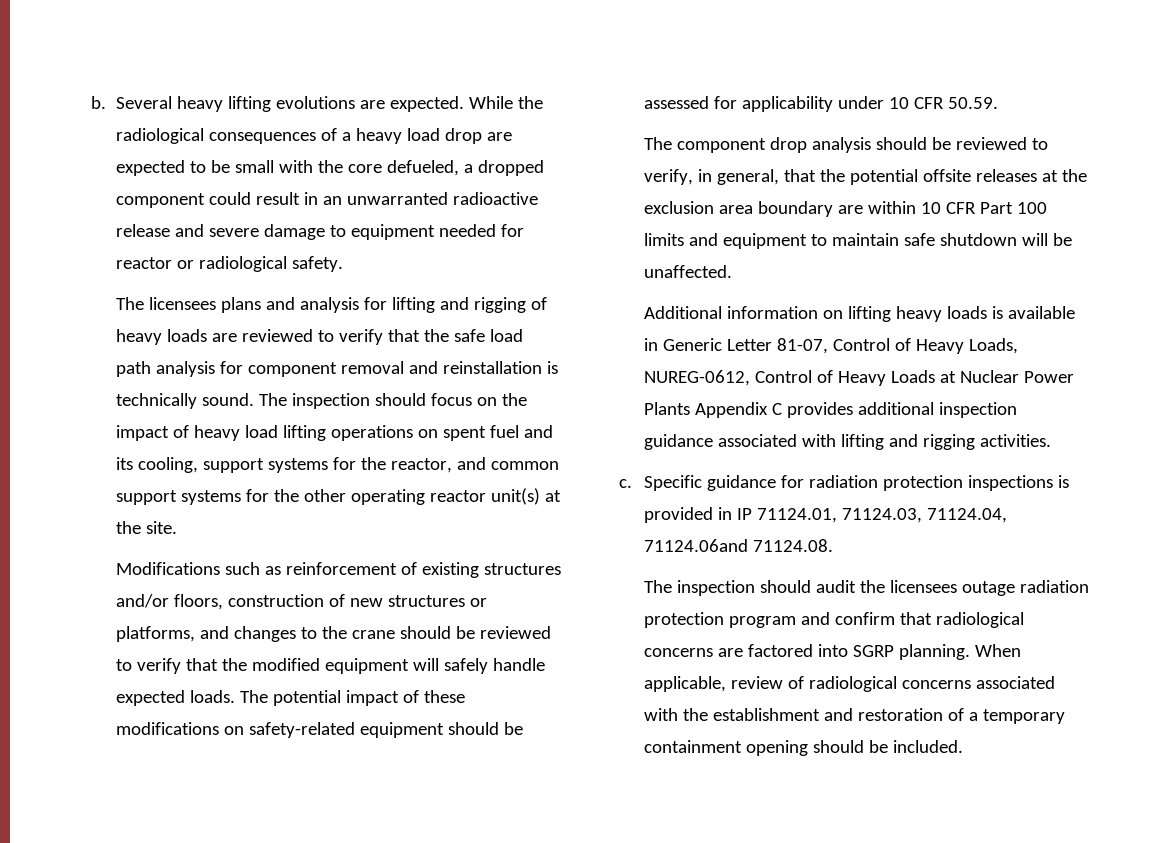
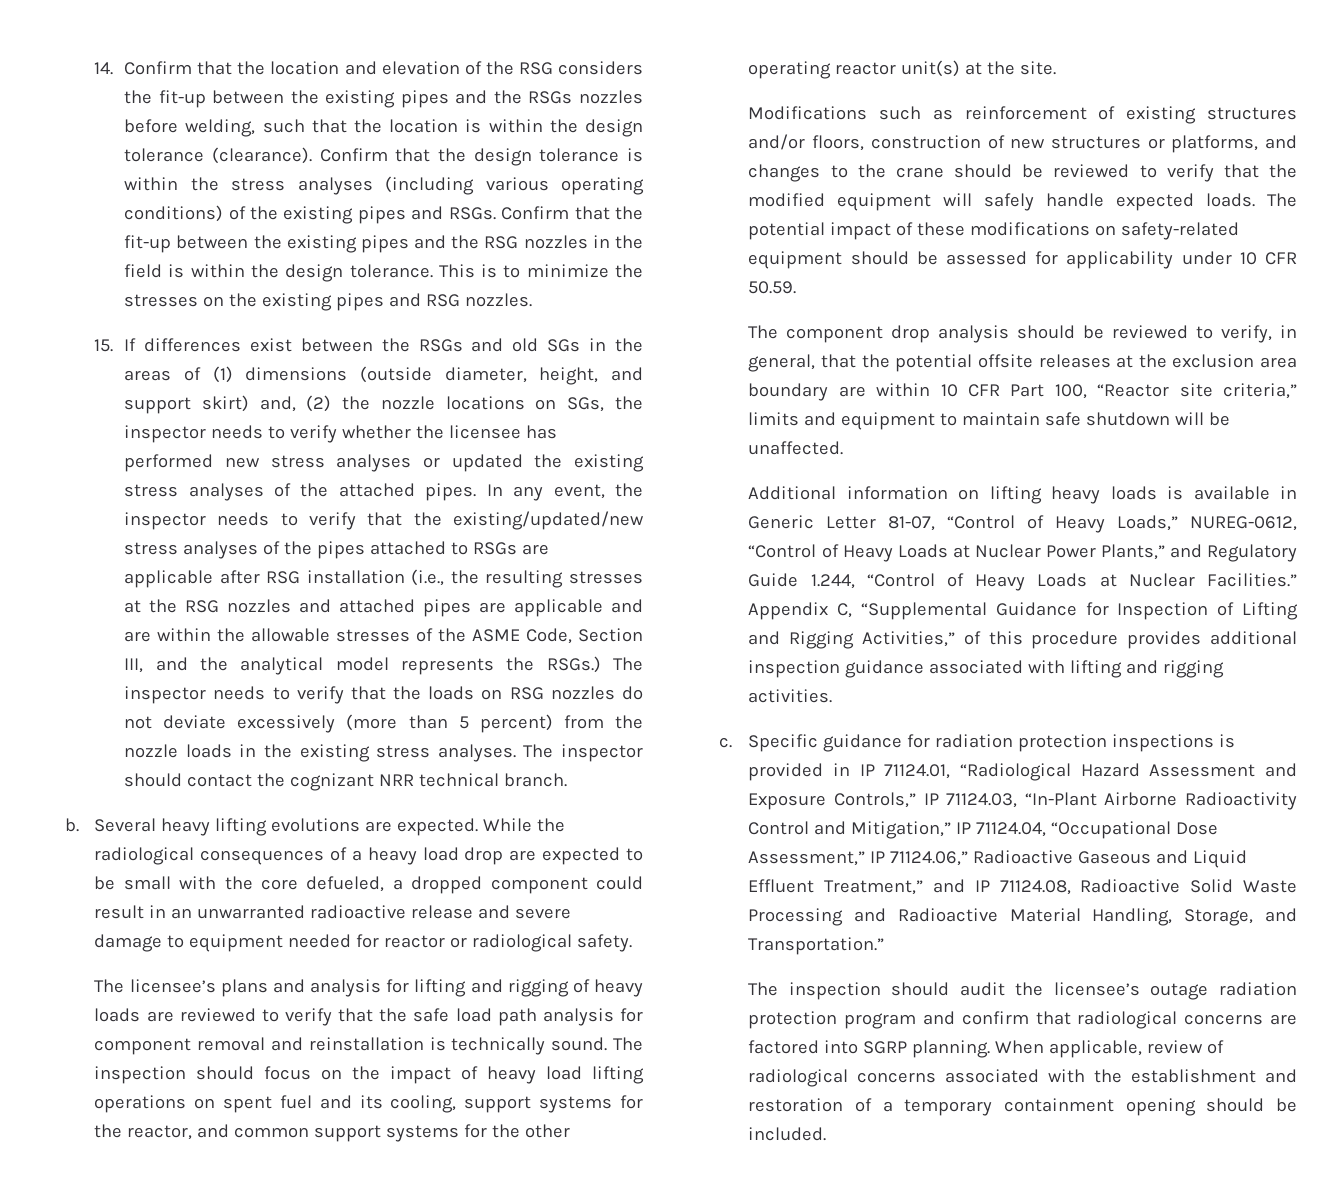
+ 14. Confirm that the location and elevation of the RSG considers the fit-up between the existing pipes and the RSGs nozzles before welding, such that the location is within the design tolerance (clearance). Confirm that the design tolerance is within the stress analyses (including various operating conditions) of the existing pipes and RSGs. Confirm that the fit-up between the existing pipes and the RSG nozzles in the field is within the design tolerance. This is to minimize the stresses on the existing pipes and RSG nozzles.
+ 15. If differences exist between the RSGs and old SGs in the areas of (1) dimensions (outside diameter, height, and support skirt) and, (2) the nozzle locations on SGs, the inspector needs to verify whether the licensee has performed new stress analyses or updated the existing stress analyses of the attached pipes. In any event, the inspector needs to verify that the existing/updated/new stress analyses of the pipes attached to RSGs are applicable after RSG installation (i.e., the resulting stresses at the RSG nozzles and attached pipes are applicable and are within the allowable stresses of the ASME Code, Section III, and the analytical model represents the RSGs.) The inspector needs to verify that the loads on RSG nozzles do not deviate excessively (more than 5 percent) from the nozzle loads in the existing stress analyses. The inspector should contact the cognizant NRR technical branch.
- The licensees plans and analysis for lifting and rigging of heavy loads are reviewed to verify that the safe load path analysis for component removal and reinstallation is technically sound.
+ The licensee’s plans and analysis for lifting and rigging of heavy loads are reviewed to verify that the safe load path analysis for component removal and reinstallation is technically sound.
- The component drop analysis should be reviewed to verify, in general, that the potential offsite releases at the exclusion area boundary are within 10 CFR Part 100 limits and equipment to maintain safe shutdown will be unaffected.
+ The component drop analysis should be reviewed to verify, in general, that the potential offsite releases at the exclusion area boundary are within 10 CFR Part 100, “Reactor site criteria,” limits and equipment to maintain safe shutdown will be unaffected.
- Additional information on lifting heavy loads is available in Generic Letter 81-07, Control of Heavy Loads, NUREG-0612, Control of Heavy Loads at Nuclear Power Plants Appendix C provides additional inspection guidance associated with lifting and rigging activities.
+ Additional information on lifting heavy loads is available in Generic Letter 81-07, “Control of Heavy Loads,” NUREG-0612, “Control of Heavy Loads at Nuclear Power Plants,” and Regulatory Guide 1.244, “Control of Heavy Loads at Nuclear Facilities.” Appendix C, “Supplemental Guidance for Inspection of Lifting and Rigging Activities,” of this procedure provides additional inspection guidance associated with lifting and rigging activities.
- Specific guidance for radiation protection inspections is provided in IP 71124.01, 71124.03, 71124.04, 71124.06and 71124.08.
+ Specific guidance for radiation protection inspections is provided in IP 71124.01, “Radiological Hazard Assessment and Exposure Controls,” IP 71124.03, “In-Plant Airborne Radioactivity Control and Mitigation,” IP 71124.04, “Occupational Dose Assessment,” IP 71124.06,” Radioactive Gaseous and Liquid Effluent Treatment,” and IP 71124.08, Radioactive Solid Waste Processing and Radioactive Material Handling, Storage, and Transportation.”
- The inspection should audit the licensees outage radiation protection program and confirm that radiological concerns are factored into SGRP planning.
+ The inspection should audit the licensee’s outage radiation protection program and confirm that radiological concerns are factored into SGRP planning.

